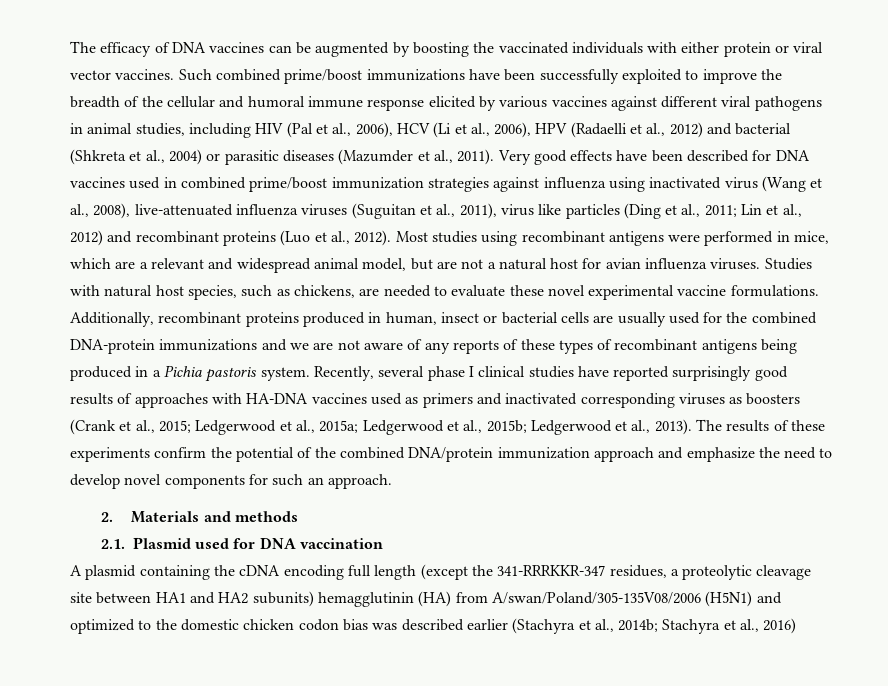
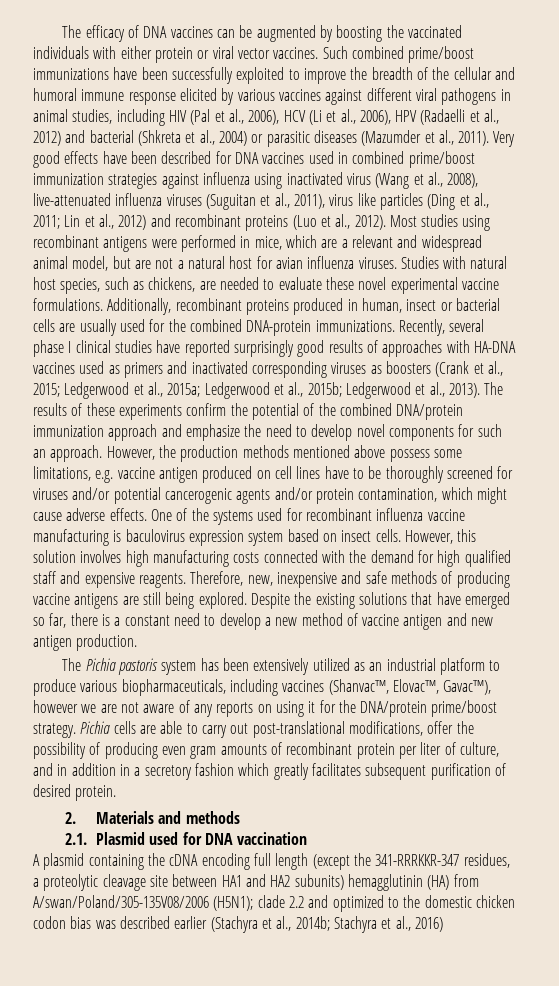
- Additionally, recombinant proteins produced in human, insect or bacterial cells are usually used for the combined DNA-protein immunizations and we are not aware of any reports of these types of recombinant antigens being produced in a Pichia pastoris system.
+ Additionally, recombinant proteins produced in human, insect or bacterial cells are usually used for the combined DNA-protein immunizations.
+ However, the production methods mentioned above possess some limitations, e.g. vaccine antigen produced on cell lines have to be thoroughly screened for viruses and/or potential cancerogenic agents and/or protein contamination, which might cause adverse effects. One of the systems used for recombinant influenza vaccine manufacturing is baculovirus expression system based on insect cells. However, this solution involves high manufacturing costs connected with the demand for high qualified staff and expensive reagents. Therefore, new, inexpensive and safe methods of producing vaccine antigens are still being explored. Despite the existing solutions that have emerged so far, there is a constant need to develop a new method of vaccine antigen and new antigen production.
+ The Pichia pastoris system has been extensively utilized as an industrial platform to produce various biopharmaceuticals, including vaccines (Shanvac™, Elovac™, Gavac™), however we are not aware of any reports on using it for the DNA/protein prime/boost strategy. Pichia cells are able to carry out post-translational modifications, offer the possibility of producing even gram amounts of recombinant protein per liter of culture, and in addition in a secretory fashion which greatly facilitates subsequent purification of desired protein.
- A plasmid containing the cDNA encoding full length (except the 341-RRRKKR-347 residues, a proteolytic cleavage site between HA1 and HA2 subunits) hemagglutinin (HA) from A/swan/Poland/305-135V08/2006 (H5N1) and optimized to the domestic chicken codon bias was described earlier (Stachyra et al., 2014b; Stachyra et al., 2016)
+ A plasmid containing the cDNA encoding full length (except the 341-RRRKKR-347 residues, a proteolytic cleavage site between HA1 and HA2 subunits) hemagglutinin (HA) from A/swan/Poland/305-135V08/2006 (H5N1); clade 2.2 and optimized to the domestic chicken codon bias was described earlier (Stachyra et al., 2014b; Stachyra et al., 2016)

